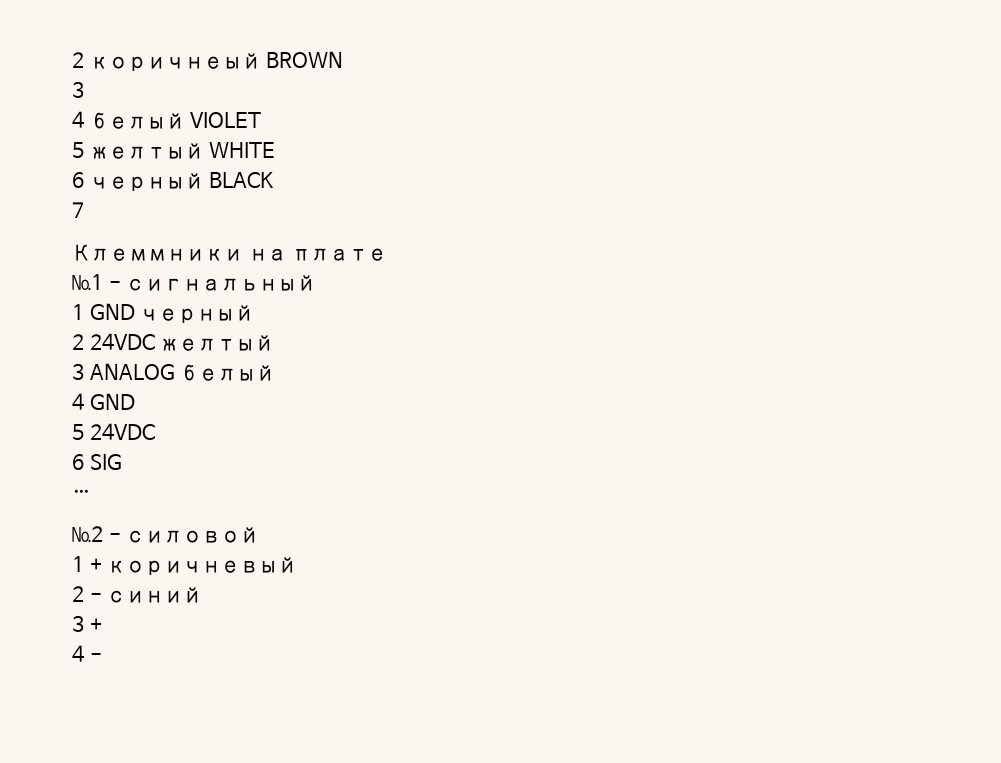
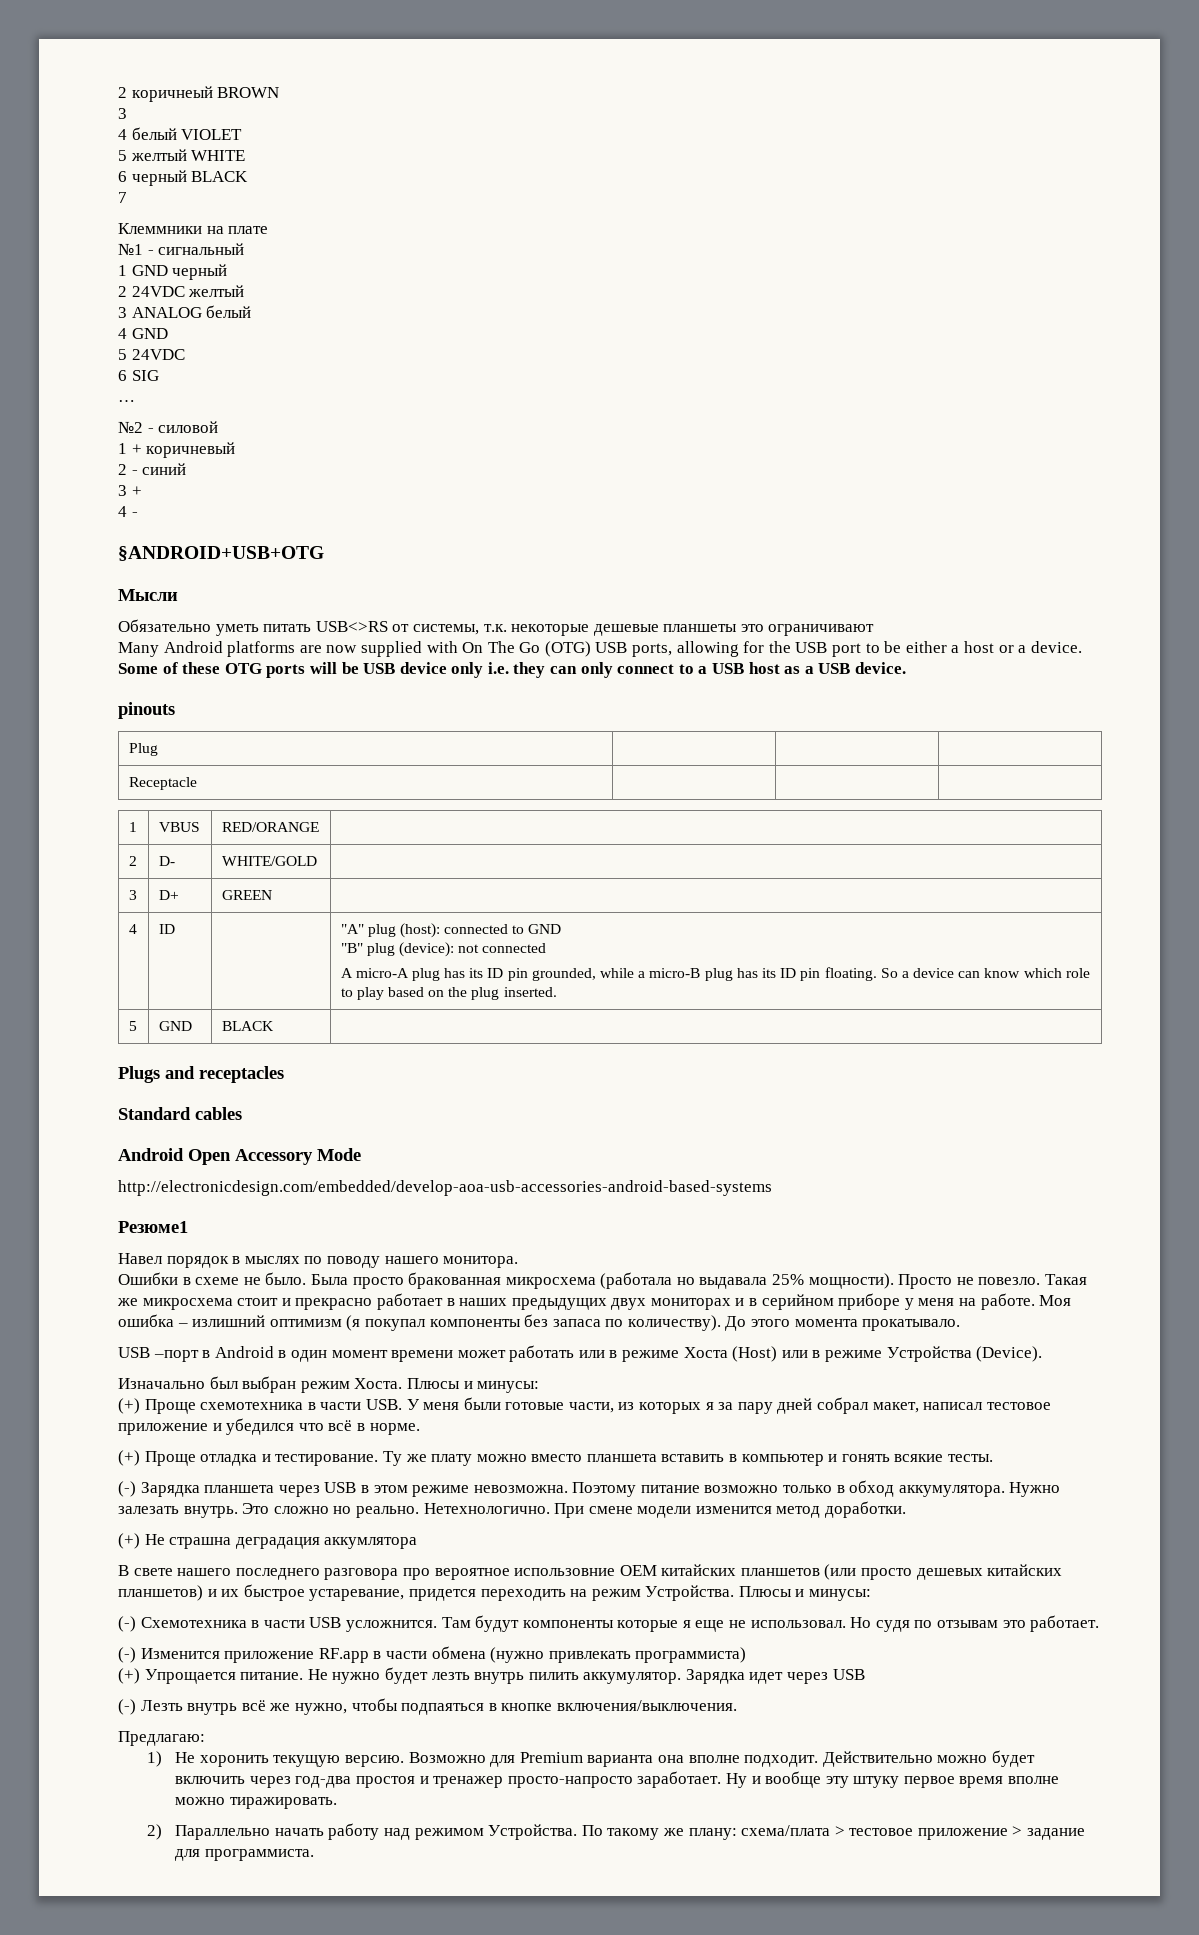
+ §ANDROID+USB+OTG
+ Мысли
+ Обязательно уметь питать USB<>RS от системы, т.к. некоторые дешевые планшеты это ограничивают
+ Many Android platforms are now supplied with On The Go (OTG) USB ports, allowing for the USB port to be either a host or a device. Some of these OTG ports will be USB device only i.e. they can only connect to a USB host as a USB device.
+ pinouts
+ Plug | | |
+ Receptacle | | |
+ 1 | VBUS | RED/ORANGE |
+ 2 | D- | WHITE/GOLD |
+ 3 | D+ | GREEN |
+ 4 | ID | | "A" plug (host): connected to GND
+ "B" plug (device): not connected
+ A micro-A plug has its ID pin grounded, while a micro-B plug has its ID pin floating. So a device can know which role to play based on the plug inserted.
+ 5 | GND | BLACK |
+ Plugs and receptacles
+ Standard cables
+ Android Open Accessory Mode
+ http://electronicdesign.com/embedded/develop-aoa-usb-accessories-android-based-systems
+ Резюме1
+ Навел порядок в мыслях по поводу нашего монитора.
+ Ошибки в схеме не было. Была просто бракованная микросхема (работала но выдавала 25% мощности). Просто не повезло. Такая же микросхема стоит и прекрасно работает в наших предыдущих двух мониторах и в серийном приборе у меня на работе. Моя ошибка – излишний оптимизм (я покупал компоненты без запаса по количеству). До этого момента прокатывало.
+ USB –порт в Android в один момент времени может работать или в режиме Хоста (Host) или в режиме Устройства (Device).
+ Изначально был выбран режим Хоста. Плюсы и минусы:
+ (+) Проще схемотехника в части USB. У меня были готовые части, из которых я за пару дней собрал макет, написал тестовое приложение и убедился что всё в норме.
+ (+) Проще отладка и тестирование. Ту же плату можно вместо планшета вставить в компьютер и гонять всякие тесты.
+ (-) Зарядка планшета через USB в этом режиме невозможна. Поэтому питание возможно только в обход аккумулятора. Нужно залезать внутрь. Это сложно но реально. Нетехнологично. При смене модели изменится метод доработки.
+ (+) Не страшна деградация аккумлятора
+ В свете нашего последнего разговора про вероятное использовние OEM китайских планшетов (или просто дешевых китайских планшетов) и их быстрое устаревание, придется переходить на режим Устройства. Плюсы и минусы:
+ (-) Схемотехника в части USB усложнится. Там будут компоненты которые я еще не использовал. Но судя по отзывам это работает.
+ (-) Изменится приложение RF.app в части обмена (нужно привлекать программиста)
+ (+) Упрощается питание. Не нужно будет лезть внутрь пилить аккумулятор. Зарядка идет через USB
+ (-) Лезть внутрь всё же нужно, чтобы подпаяться в кнопке включения/выключения.
+ Предлагаю:
+ 1) Не хоронить текущую версию. Возможно для Premium варианта она вполне подходит. Действительно можно будет включить через год-два простоя и тренажер просто-напросто заработает. Ну и вообще эту штуку первое время вполне можно тиражировать.
+ 2) Параллельно начать работу над режимом Устройства. По такому же плану: схема/плата > тестовое приложение > задание для программиста.

